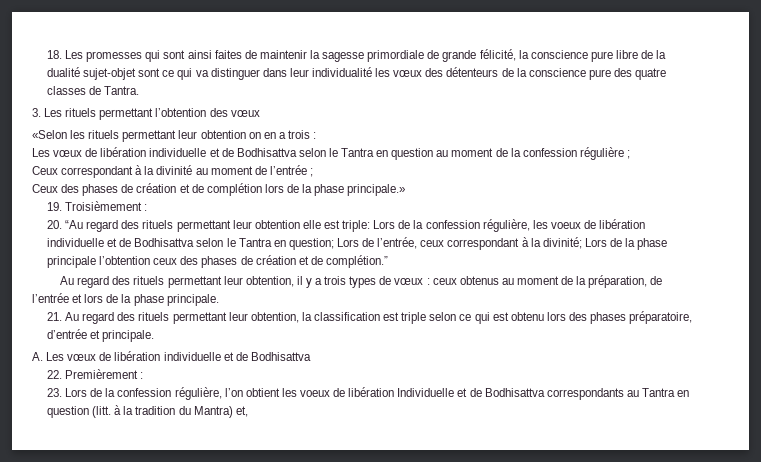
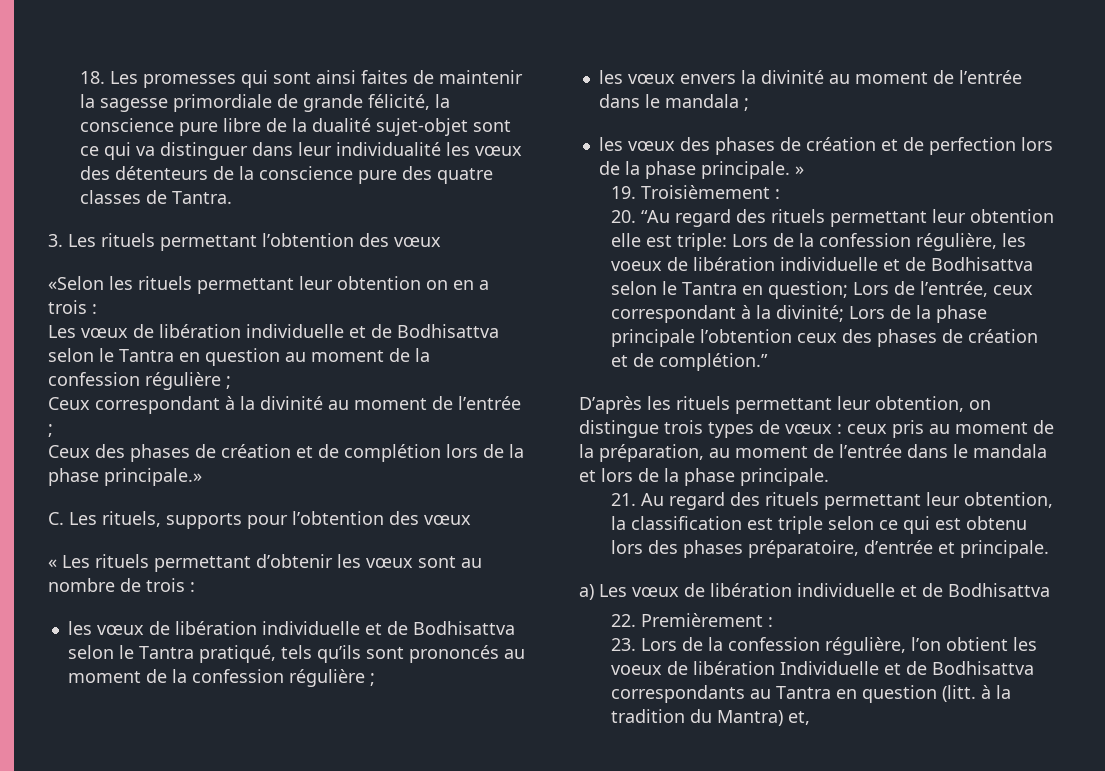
+ C. Les rituels, supports pour l’obtention des vœux
+ « Les rituels permettant d’obtenir les vœux sont au nombre de trois :
+ les vœux de libération individuelle et de Bodhisattva selon le Tantra pratiqué, tels qu’ils sont prononcés au moment de la confession régulière ;
+ les vœux envers la divinité au moment de l’entrée dans le mandala ;
+ les vœux des phases de création et de perfection lors de la phase principale. »
- Au regard des rituels permettant leur obtention, il y a trois types de vœux : ceux obtenus au moment de la préparation, de l’entrée et lors de la phase principale.
+ D’après les rituels permettant leur obtention, on distingue trois types de vœux : ceux pris au moment de la préparation, au moment de l’entrée dans le mandala et lors de la phase principale.
- A. Les vœux de libération individuelle et de Bodhisattva
+ a) Les vœux de libération individuelle et de Bodhisattva

